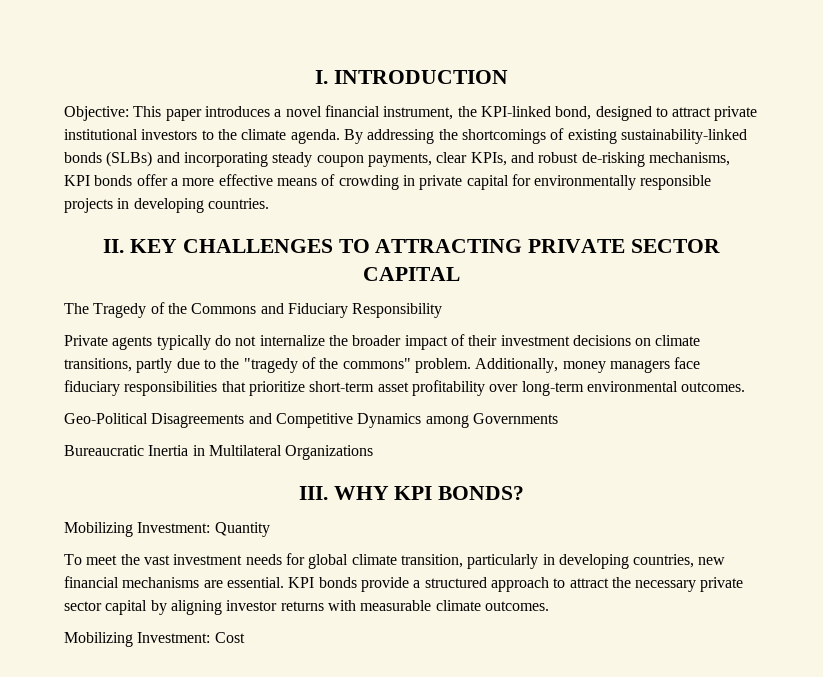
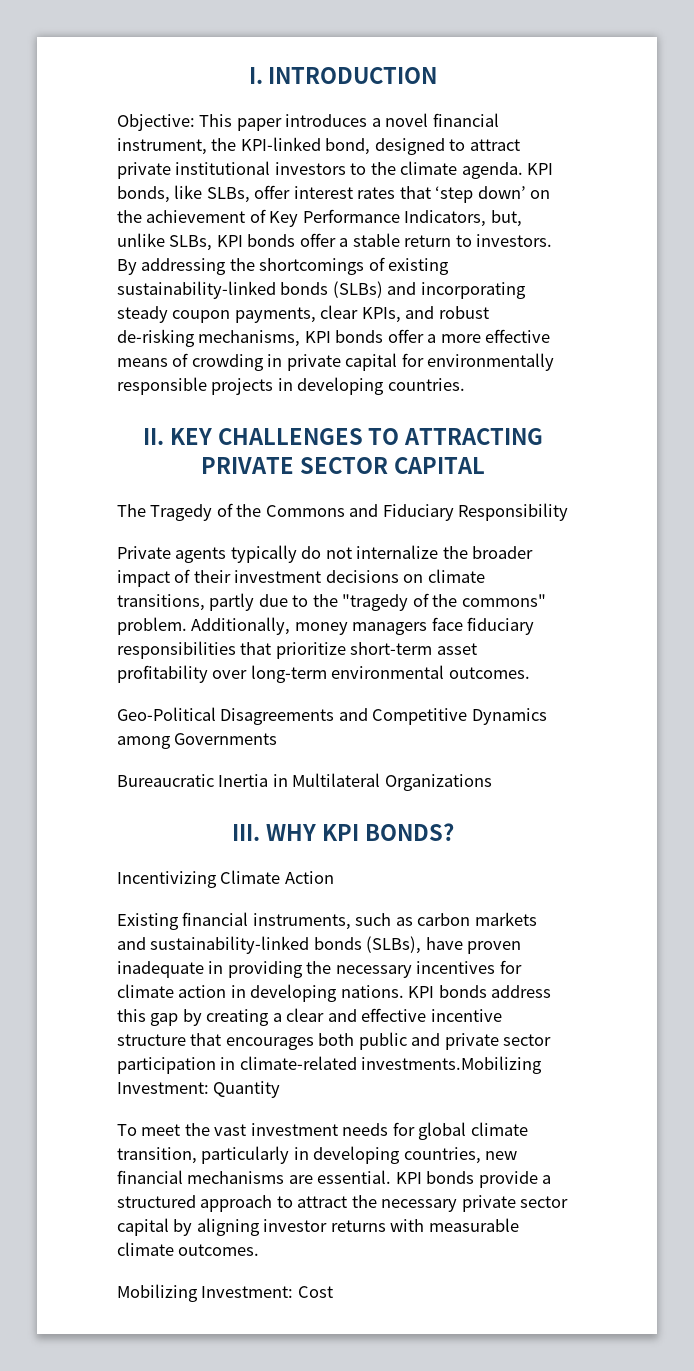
+ KPI bonds, like SLBs, offer interest rates that ‘step down’ on the achievement of Key Performance Indicators, but, unlike SLBs, KPI bonds offer a stable return to investors.
- Mobilizing Investment: Quantity
+ Incentivizing Climate Action
+ Existing financial instruments, such as carbon markets and sustainability-linked bonds (SLBs), have proven inadequate in providing the necessary incentives for climate action in developing nations. KPI bonds address this gap by creating a clear and effective incentive structure that encourages both public and private sector participation in climate-related investments.Mobilizing Investment: Quantity

